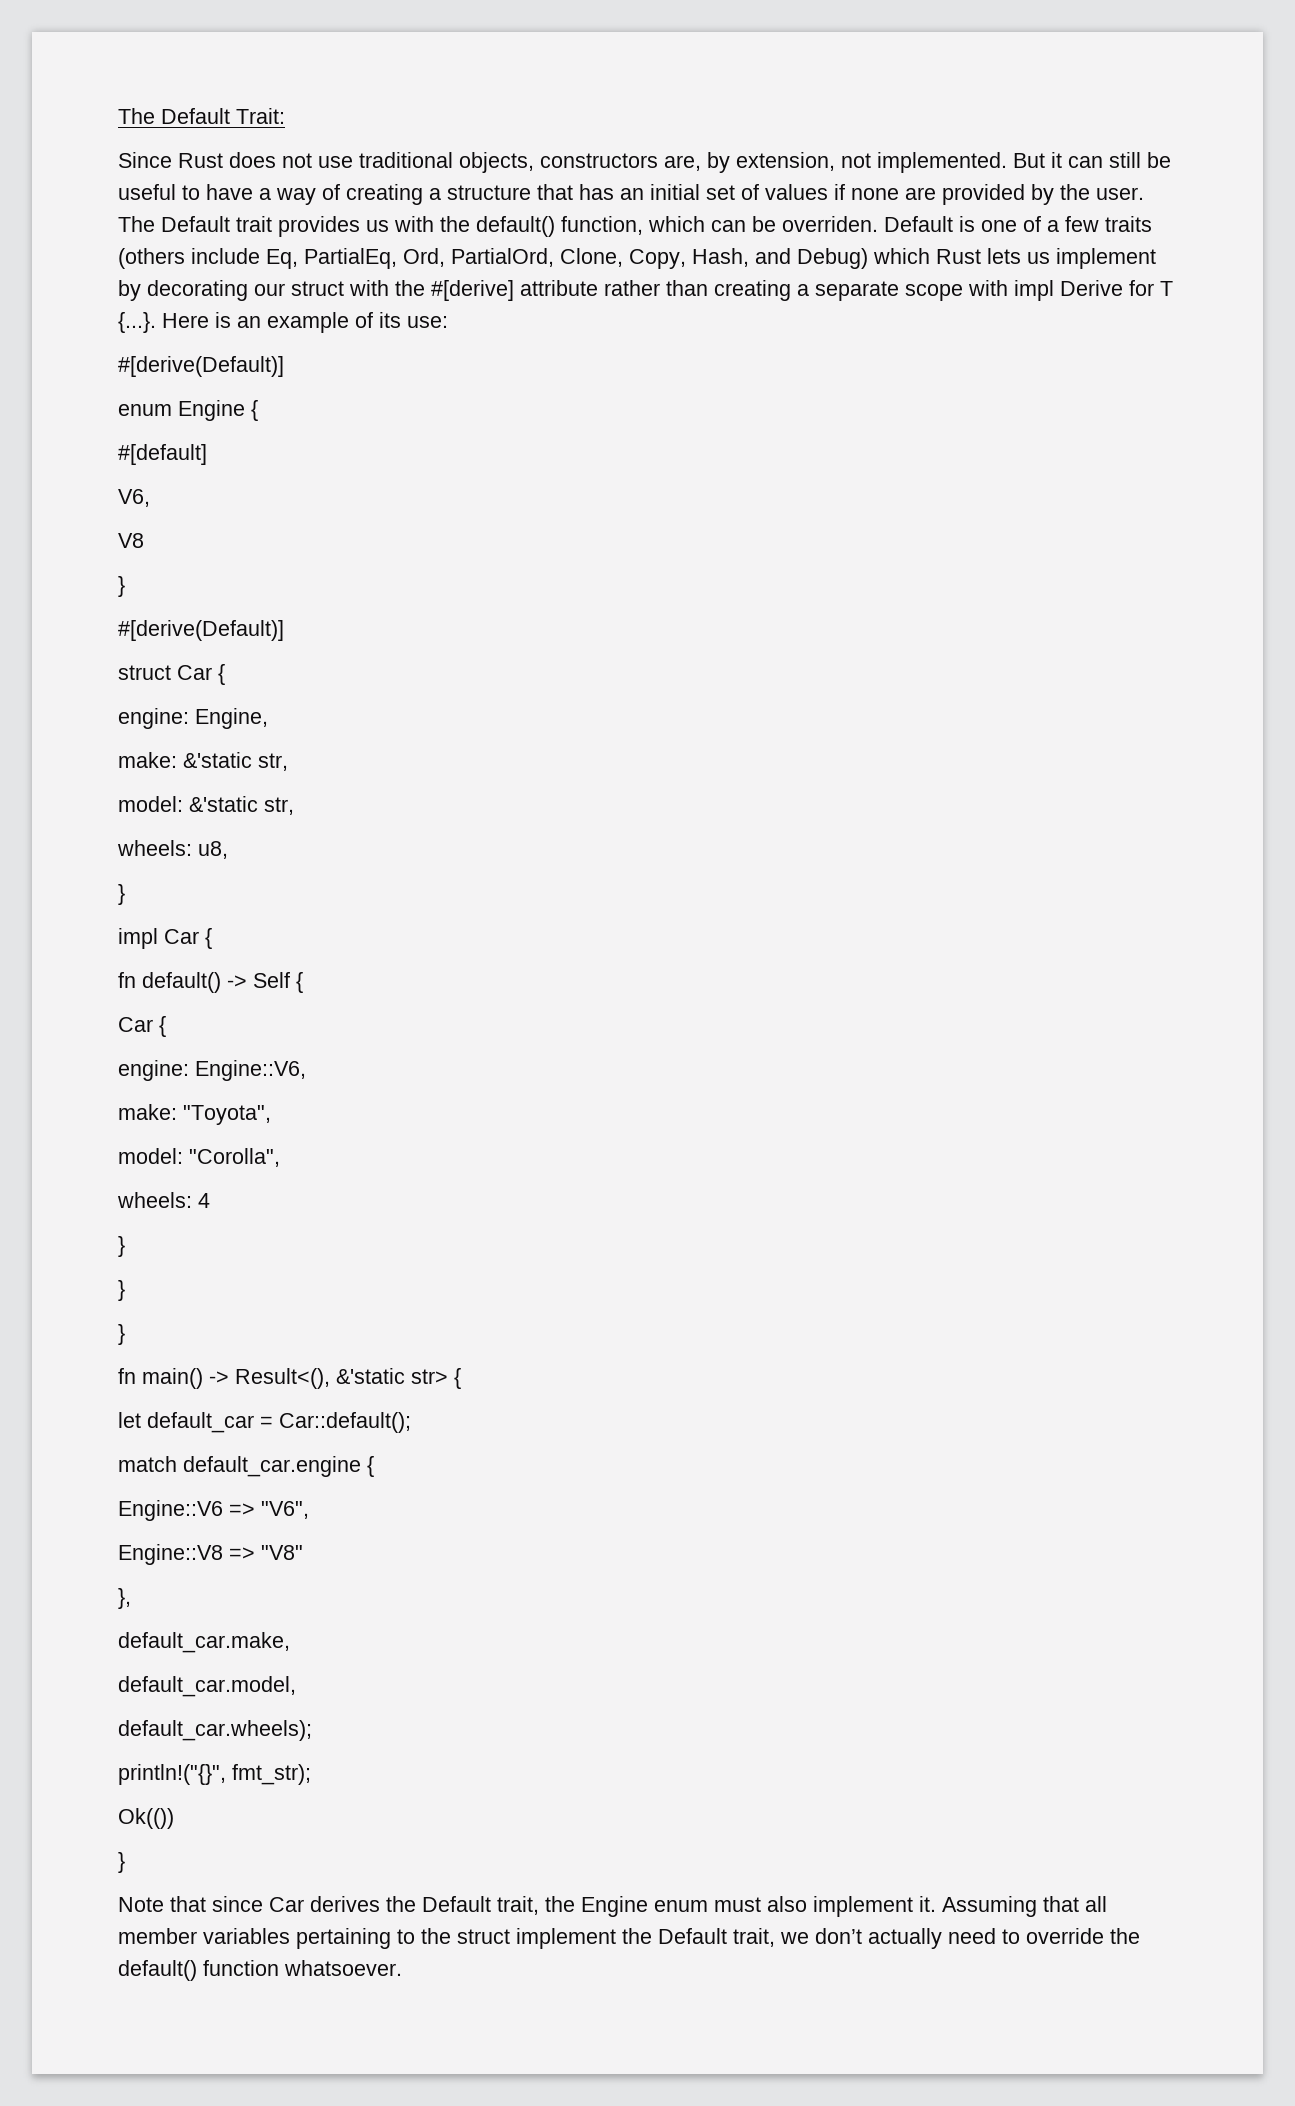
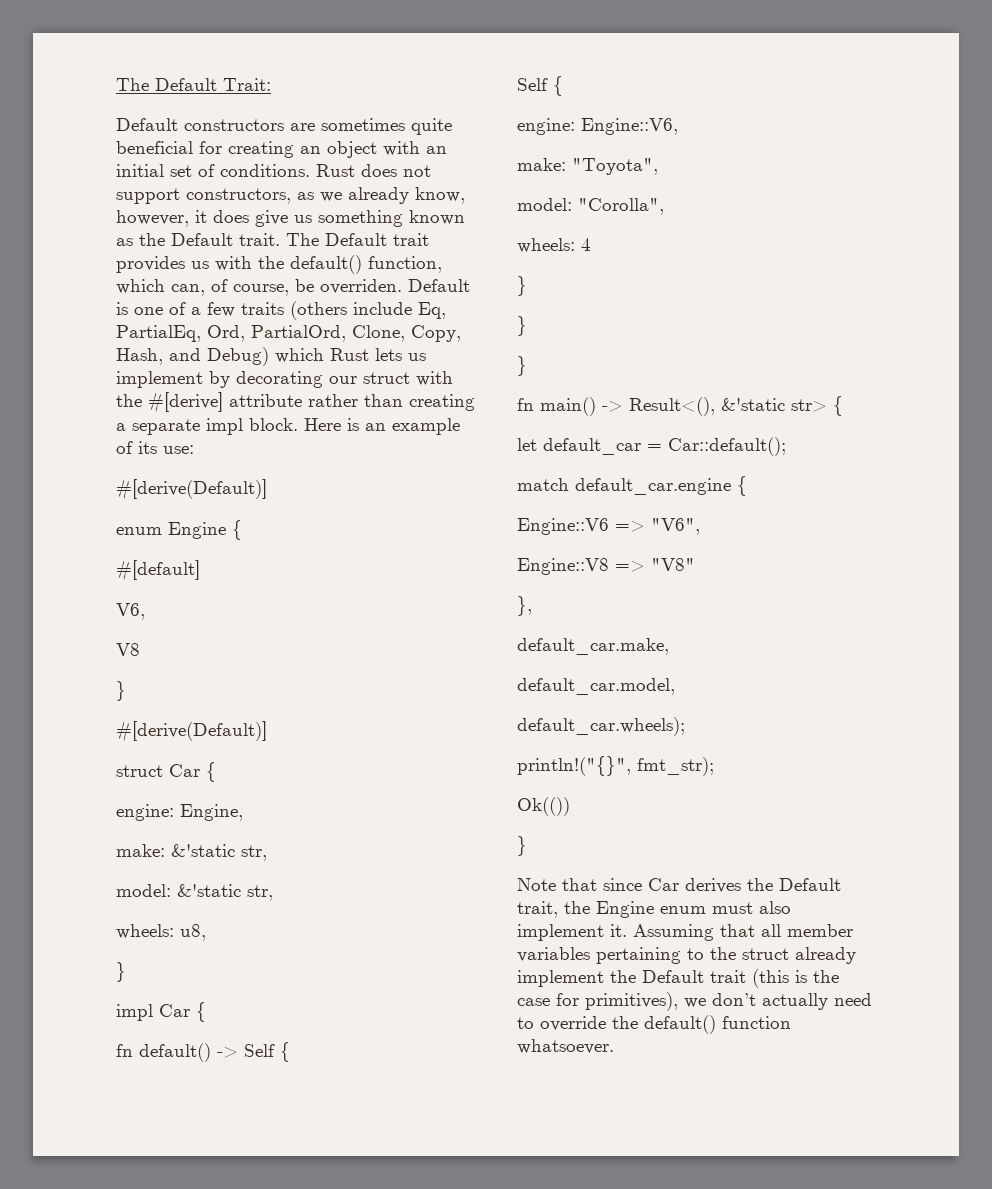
- Since Rust does not use traditional objects, constructors are, by extension, not implemented. But it can still be useful to have a way of creating a structure that has an initial set of values if none are provided by the user.
+ Default constructors are sometimes quite beneficial for creating an object with an initial set of conditions. Rust does not support constructors, as we already know, however, it does give us something known as the Default trait.
- The Default trait provides us with the default() function, which can be overriden.
+ The Default trait provides us with the default() function, which can, of course, be overriden.
- Default is one of a few traits (others include Eq, PartialEq, Ord, PartialOrd, Clone, Copy, Hash, and Debug) which Rust lets us implement by decorating our struct with the #[derive] attribute rather than creating a separate scope with impl Derive for T {...}. Here is an example of its use:
+ Default is one of a few traits (others include Eq, PartialEq, Ord, PartialOrd, Clone, Copy, Hash, and Debug) which Rust lets us implement by decorating our struct with the #[derive] attribute rather than creating a separate impl block. Here is an example of its use:
  fn default() -> Self {
- Car {
+ Self {
- Assuming that all member variables pertaining to the struct implement the Default trait, we don’t actually need to override the default() function whatsoever.
+ Assuming that all member variables pertaining to the struct already implement the Default trait (this is the case for primitives), we don’t actually need to override the default() function whatsoever.

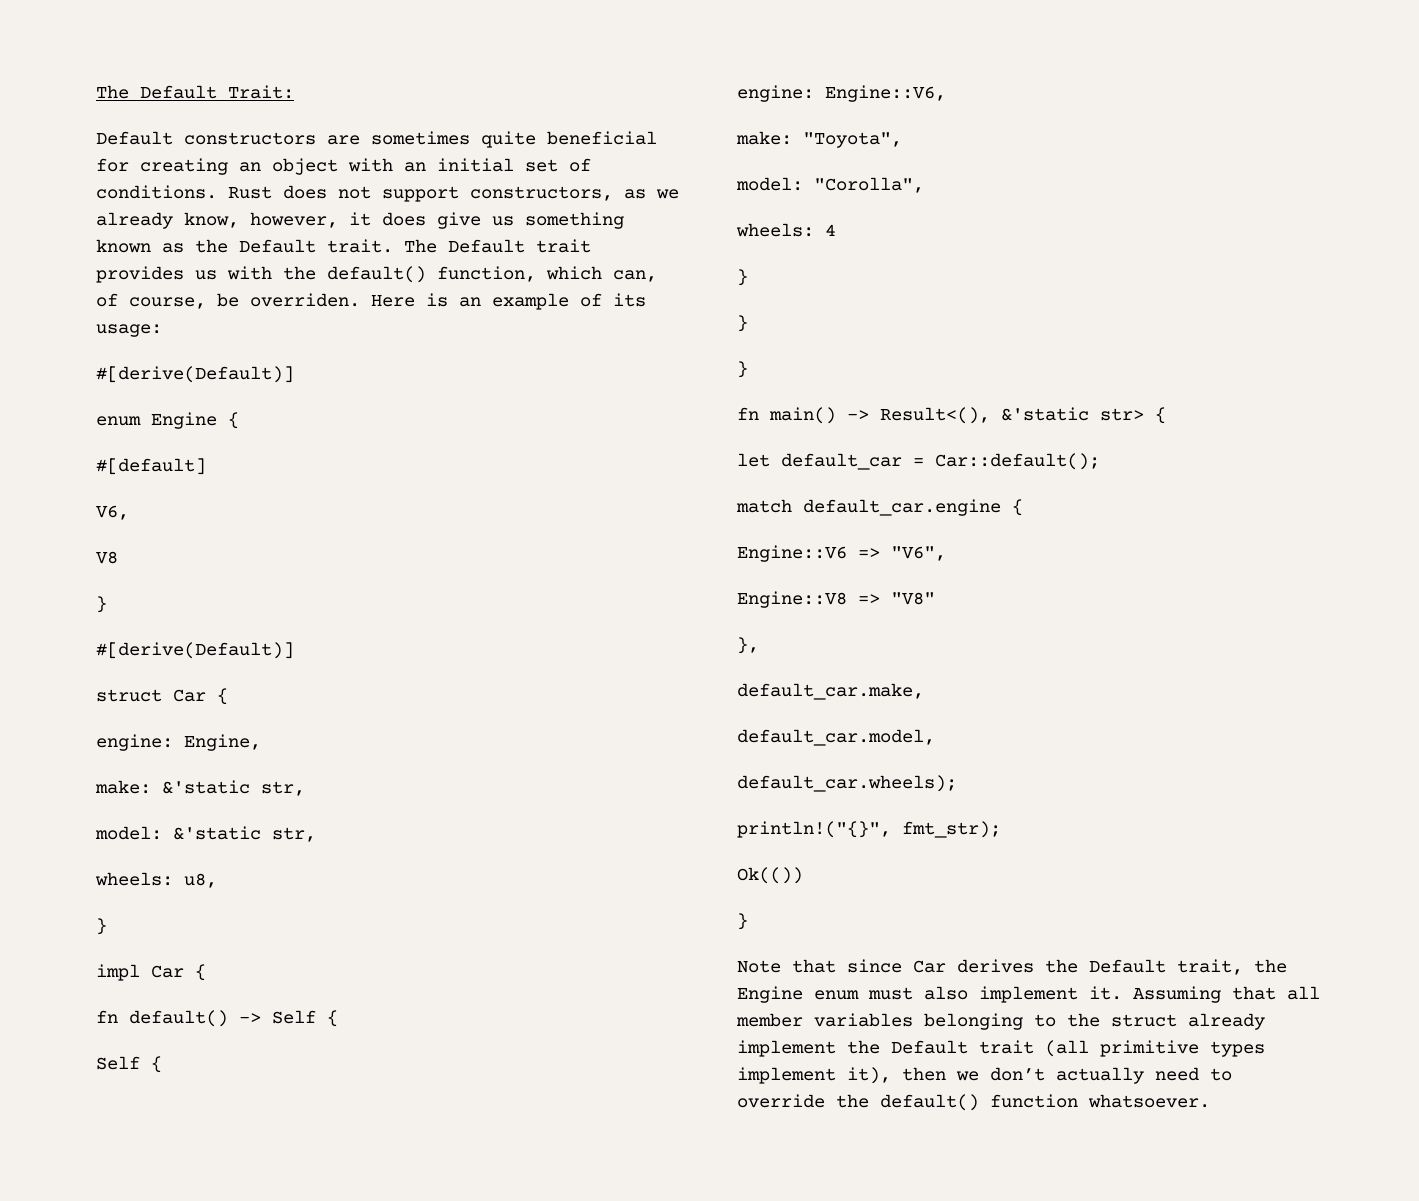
- Default is one of a few traits (others include Eq, PartialEq, Ord, PartialOrd, Clone, Copy, Hash, and Debug) which Rust lets us implement by decorating our struct with the #[derive] attribute rather than creating a separate impl block.
- Here is an example of its use:
+ Here is an example of its usage:
- Assuming that all member variables pertaining to the struct already implement the Default trait (this is the case for primitives), we don’t actually need to override the default() function whatsoever.
+ Assuming that all member variables belonging to the struct already implement the Default trait (all primitive types implement it), then we don’t actually need to override the default() function whatsoever.

